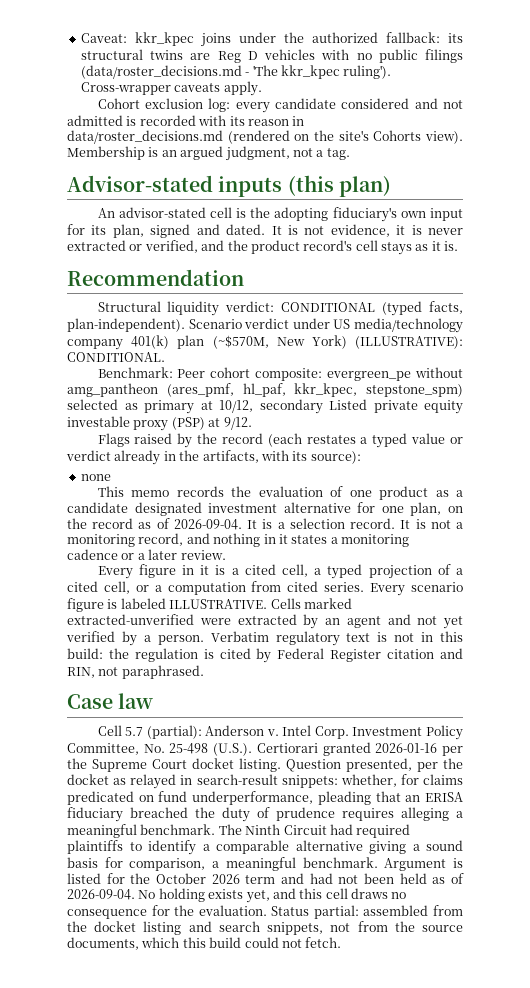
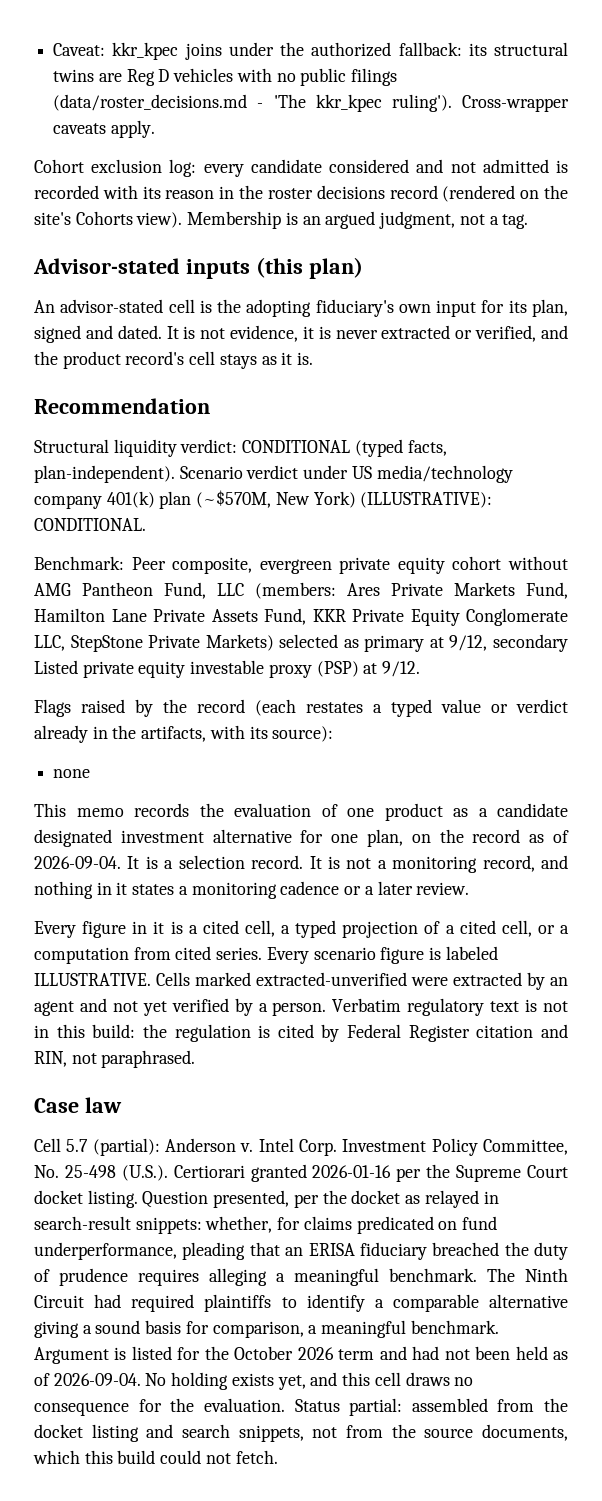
- Cohort exclusion log: every candidate considered and not admitted is recorded with its reason in data/roster_decisions.md (rendered on the site's Cohorts view).
+ Cohort exclusion log: every candidate considered and not admitted is recorded with its reason in the roster decisions record (rendered on the site's Cohorts view).
- Benchmark: Peer cohort composite: evergreen_pe without amg_pantheon (ares_pmf, hl_paf, kkr_kpec, stepstone_spm) selected as primary at 10/12, secondary Listed private equity investable proxy (PSP) at 9/12.
+ Benchmark: Peer composite, evergreen private equity cohort without AMG Pantheon Fund, LLC (members: Ares Private Markets Fund, Hamilton Lane Private Assets Fund, KKR Private Equity Conglomerate LLC, StepStone Private Markets) selected as primary at 9/12, secondary Listed private equity investable proxy (PSP) at 9/12.

